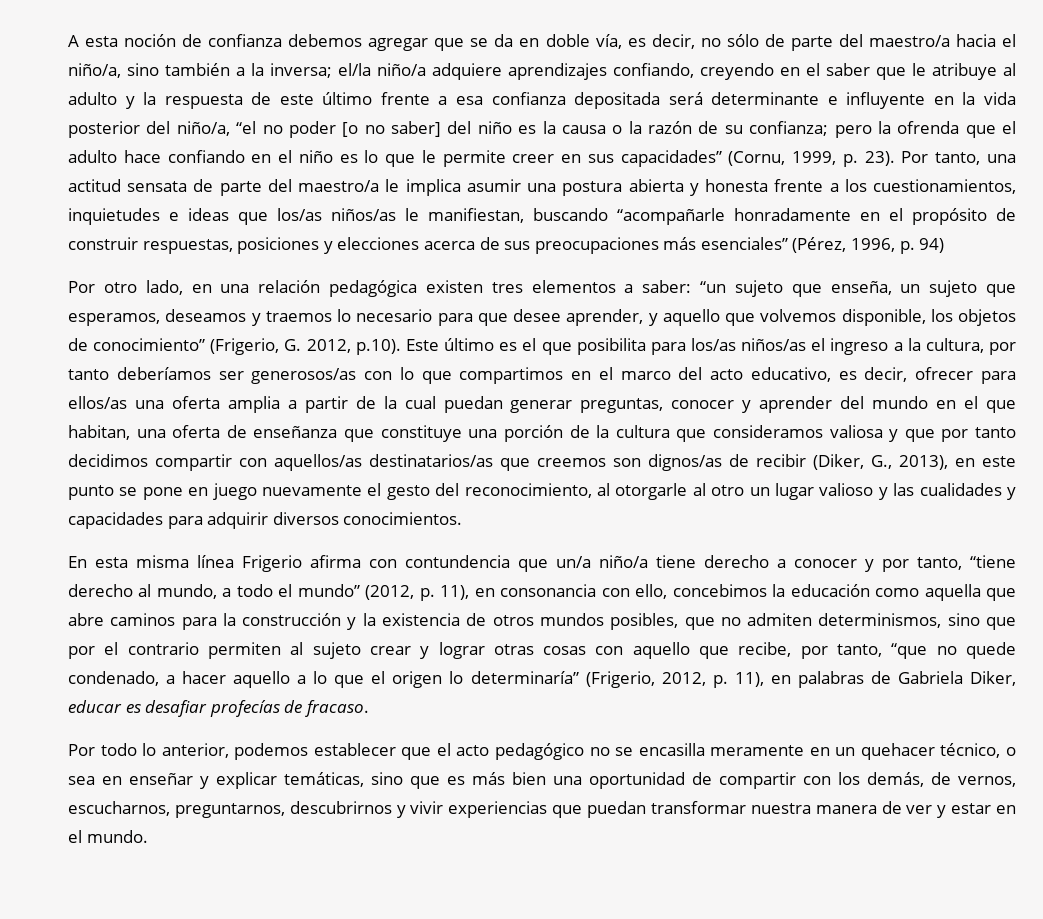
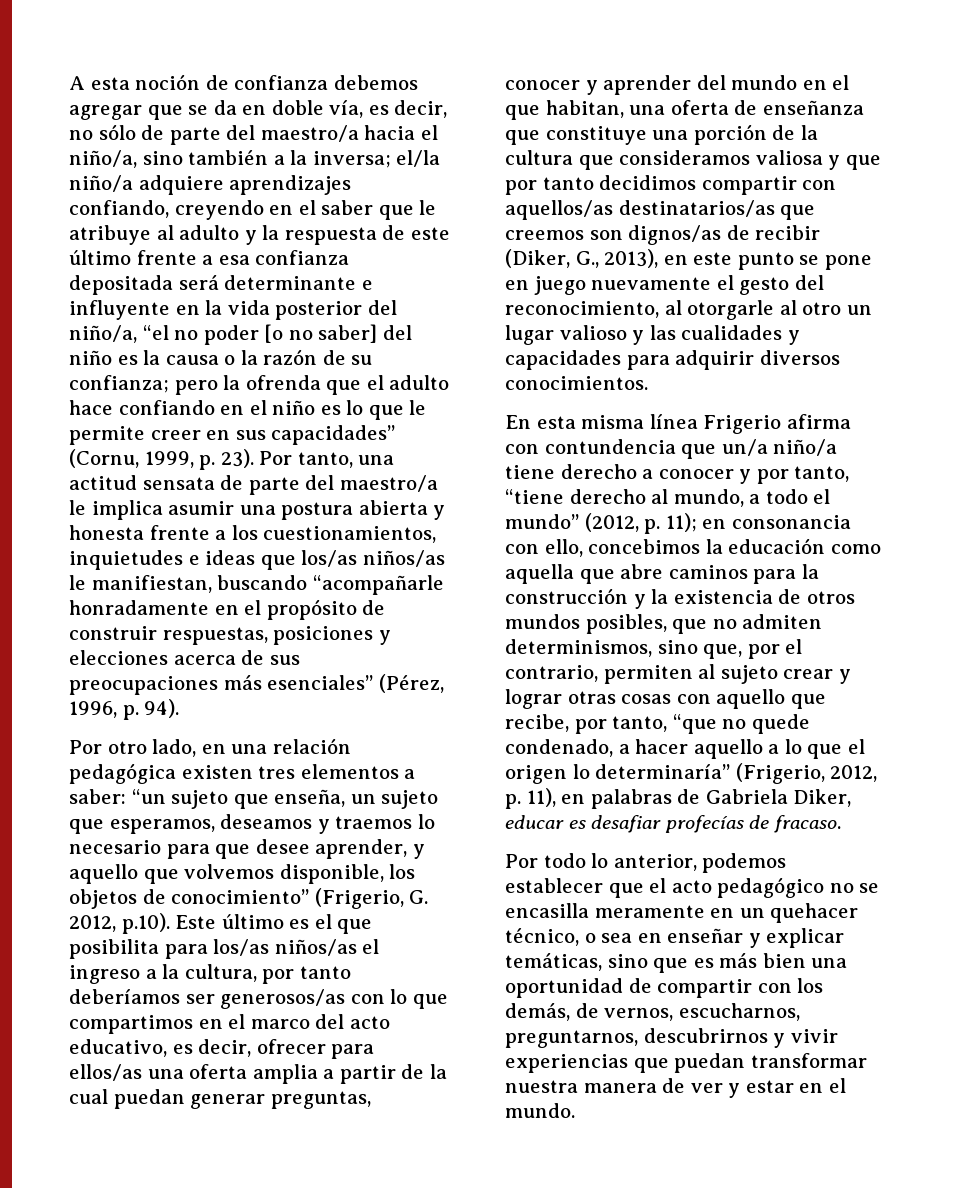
- Por tanto, una actitud sensata de parte del maestro/a le implica asumir una postura abierta y honesta frente a los cuestionamientos, inquietudes e ideas que los/as niños/as le manifiestan, buscando “acompañarle honradamente en el propósito de construir respuestas, posiciones y elecciones acerca de sus preocupaciones más esenciales” (Pérez, 1996, p. 94)
+ Por tanto, una actitud sensata de parte del maestro/a le implica asumir una postura abierta y honesta frente a los cuestionamientos, inquietudes e ideas que los/as niños/as le manifiestan, buscando “acompañarle honradamente en el propósito de construir respuestas, posiciones y elecciones acerca de sus preocupaciones más esenciales” (Pérez, 1996, p. 94).
- En esta misma línea Frigerio afirma con contundencia que un/a niño/a tiene derecho a conocer y por tanto, “tiene derecho al mundo, a todo el mundo” (2012, p. 11), en consonancia con ello, concebimos la educación como aquella que abre caminos para la construcción y la existencia de otros mundos posibles, que no admiten determinismos, sino que por el contrario permiten al sujeto crear y lograr otras cosas con aquello que recibe, por tanto, “que no quede condenado, a hacer aquello a lo que el origen lo determinaría” (Frigerio, 2012, p. 11), en palabras de Gabriela Diker, educar es desafiar profecías de fracaso.
+ En esta misma línea Frigerio afirma con contundencia que un/a niño/a tiene derecho a conocer y por tanto, “tiene derecho al mundo, a todo el mundo” (2012, p. 11); en consonancia con ello, concebimos la educación como aquella que abre caminos para la construcción y la existencia de otros mundos posibles, que no admiten determinismos, sino que, por el contrario, permiten al sujeto crear y lograr otras cosas con aquello que recibe, por tanto, “que no quede condenado, a hacer aquello a lo que el origen lo determinaría” (Frigerio, 2012, p. 11), en palabras de Gabriela Diker, educar es desafiar profecías de fracaso.

